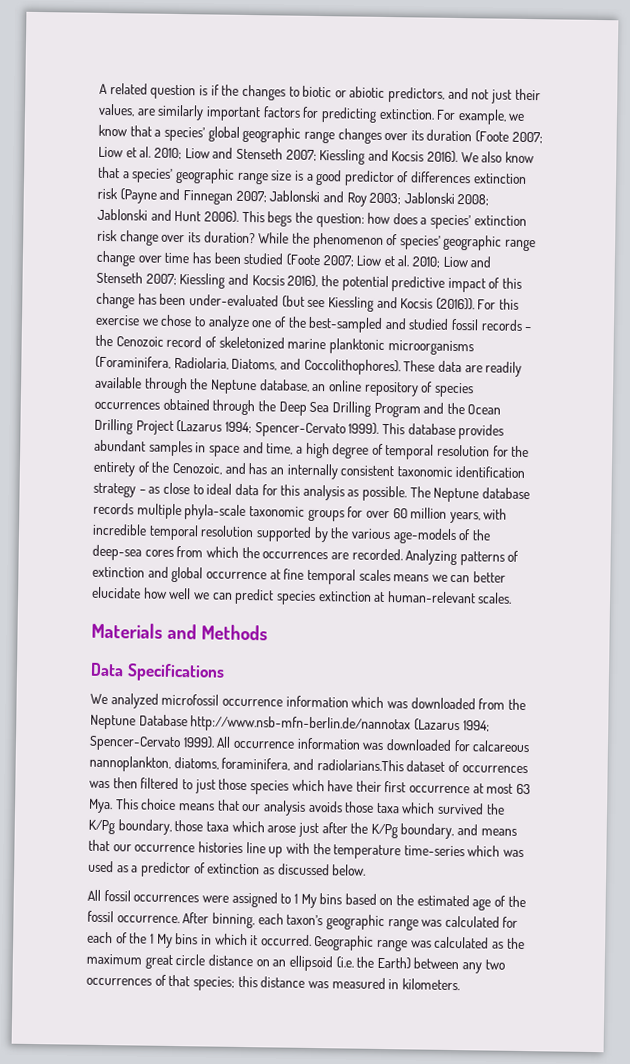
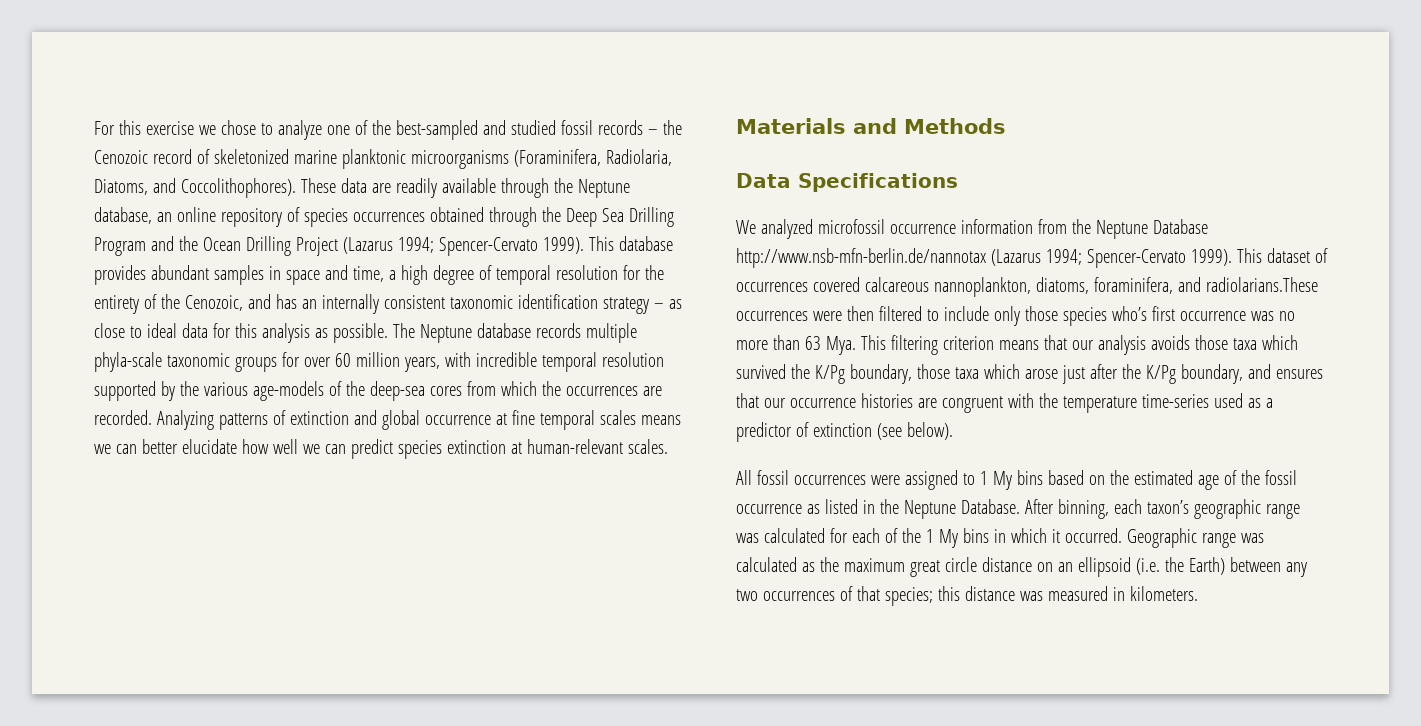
- A related question is if the changes to biotic or abiotic predictors, and not just their values, are similarly important factors for predicting extinction. For example, we know that a species’ global geographic range changes over its duration (Foote 2007; Liow et al. 2010; Liow and Stenseth 2007; Kiessling and Kocsis 2016). We also know that a species’ geographic range size is a good predictor of differences extinction risk (Payne and Finnegan 2007; Jablonski and Roy 2003; Jablonski 2008; Jablonski and Hunt 2006). This begs the question: how does a species’ extinction risk change over its duration? While the phenomenon of species’ geographic range change over time has been studied (Foote 2007; Liow et al. 2010; Liow and Stenseth 2007; Kiessling and Kocsis 2016), the potential predictive impact of this change has been under-evaluated (but see Kiessling and Kocsis (2016)).
- We analyzed microfossil occurrence information which was downloaded from the Neptune Database http://www.nsb-mfn-berlin.de/nannotax (Lazarus 1994; Spencer-Cervato 1999).
+ We analyzed microfossil occurrence information from the Neptune Database http://www.nsb-mfn-berlin.de/nannotax (Lazarus 1994; Spencer-Cervato 1999).
- All occurrence information was downloaded for calcareous nannoplankton, diatoms, foraminifera, and radiolarians.This dataset of occurrences was then filtered to just those species which have their first occurrence at most 63 Mya. This choice means that our analysis avoids those taxa which survived the K/Pg boundary, those taxa which arose just after the K/Pg boundary, and means that our occurrence histories line up with the temperature time-series which was used as a predictor of extinction as discussed below.
+ This dataset of occurrences covered calcareous nannoplankton, diatoms, foraminifera, and radiolarians.These occurrences were then filtered to include only those species who’s first occurrence was no more than 63 Mya. This filtering criterion means that our analysis avoids those taxa which survived the K/Pg boundary, those taxa which arose just after the K/Pg boundary, and ensures that our occurrence histories are congruent with the temperature time-series used as a predictor of extinction (see below).
- All fossil occurrences were assigned to 1 My bins based on the estimated age of the fossil occurrence.
+ All fossil occurrences were assigned to 1 My bins based on the estimated age of the fossil occurrence as listed in the Neptune Database.

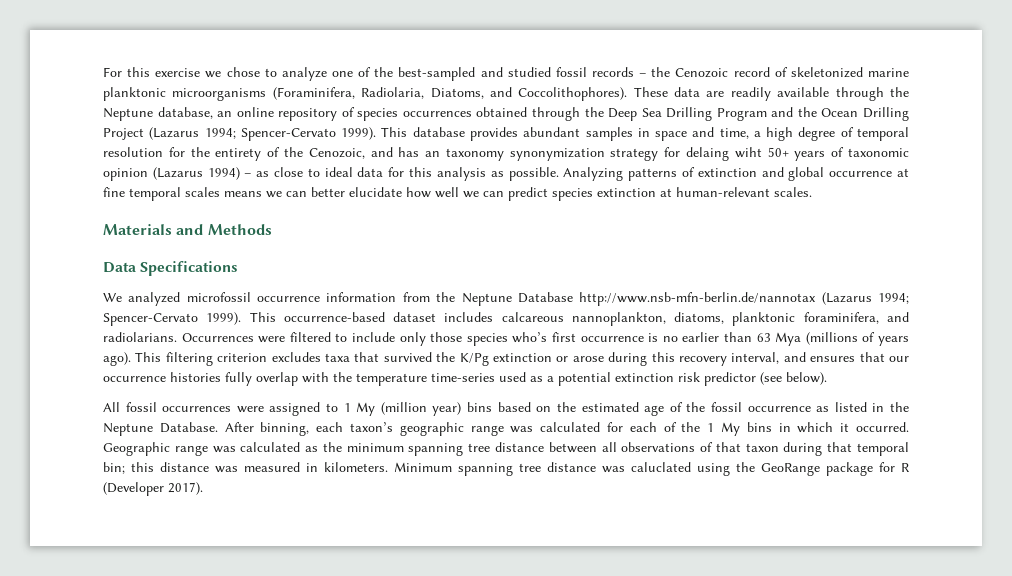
- This database provides abundant samples in space and time, a high degree of temporal resolution for the entirety of the Cenozoic, and has an internally consistent taxonomic identification strategy – as close to ideal data for this analysis as possible.
+ This database provides abundant samples in space and time, a high degree of temporal resolution for the entirety of the Cenozoic, and has an taxonomy synonymization strategy for delaing wiht 50+ years of taxonomic opinion (Lazarus 1994) – as close to ideal data for this analysis as possible.
- The Neptune database records multiple phyla-scale taxonomic groups for over 60 million years, with incredible temporal resolution supported by the various age-models of the deep-sea cores from which the occurrences are recorded.
- This dataset of occurrences covered calcareous nannoplankton, diatoms, foraminifera, and radiolarians.These occurrences were then filtered to include only those species who’s first occurrence was no more than 63 Mya. This filtering criterion means that our analysis avoids those taxa which survived the K/Pg boundary, those taxa which arose just after the K/Pg boundary, and ensures that our occurrence histories are congruent with the temperature time-series used as a predictor of extinction (see below).
+ This occurrence-based dataset includes calcareous nannoplankton, diatoms, planktonic foraminifera, and radiolarians. Occurrences were filtered to include only those species who’s first occurrence is no earlier than 63 Mya (millions of years ago). This filtering criterion excludes taxa that survived the K/Pg extinction or arose during this recovery interval, and ensures that our occurrence histories fully overlap with the temperature time-series used as a potential extinction risk predictor (see below).
- All fossil occurrences were assigned to 1 My bins based on the estimated age of the fossil occurrence as listed in the Neptune Database.
+ All fossil occurrences were assigned to 1 My (million year) bins based on the estimated age of the fossil occurrence as listed in the Neptune Database.
- Geographic range was calculated as the maximum great circle distance on an ellipsoid (i.e. the Earth) between any two occurrences of that species; this distance was measured in kilometers.
+ Geographic range was calculated as the minimum spanning tree distance between all observations of that taxon during that temporal bin; this distance was measured in kilometers.
+ Minimum spanning tree distance was caluclated using the GeoRange package for R (Developer 2017).

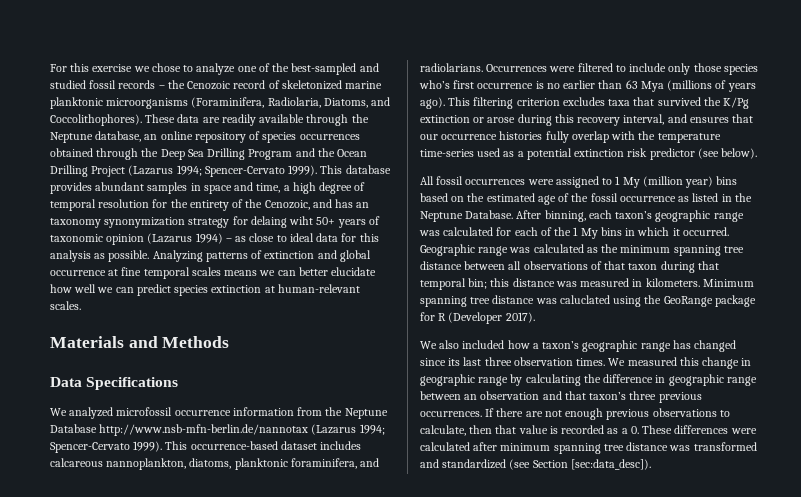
+ We also included how a taxon’s geographic range has changed since its last three observation times. We measured this change in geographic range by calculating the difference in geographic range between an observation and that taxon’s three previous occurrences. If there are not enough previous observations to calculate, then that value is recorded as a 0. These differences were calculated after minimum spanning tree distance was transformed and standardized (see Section [sec:data_desc]).

